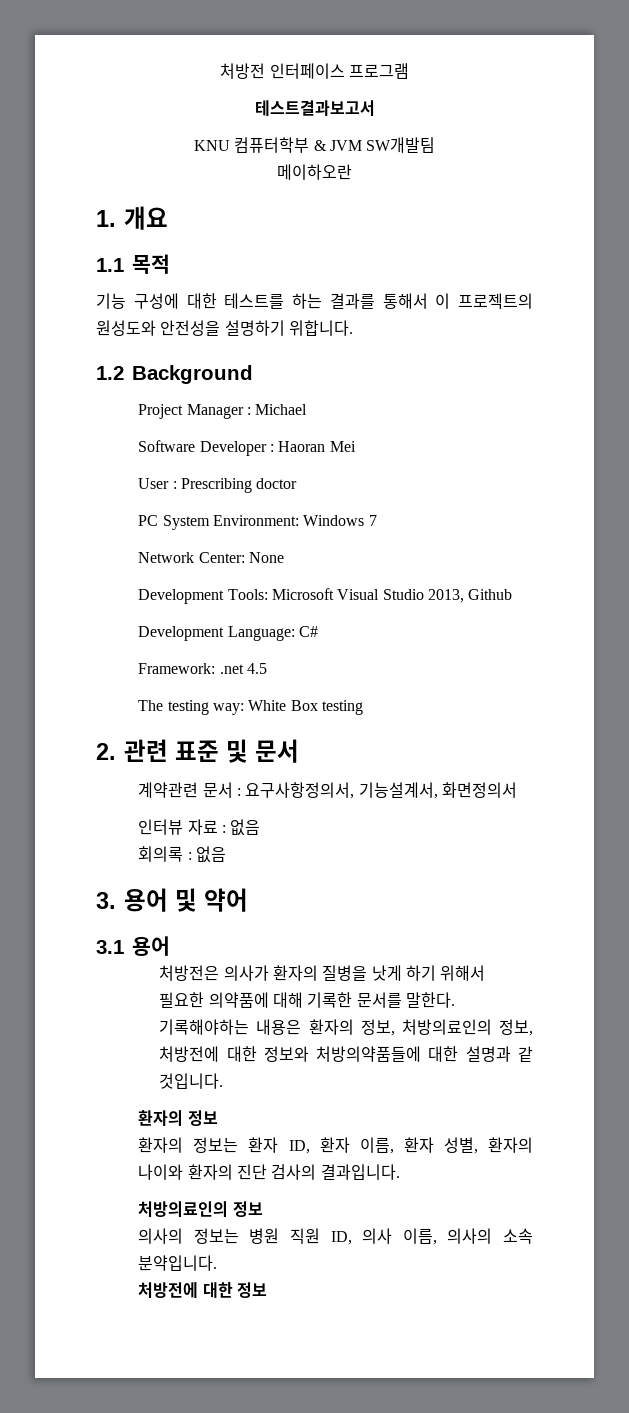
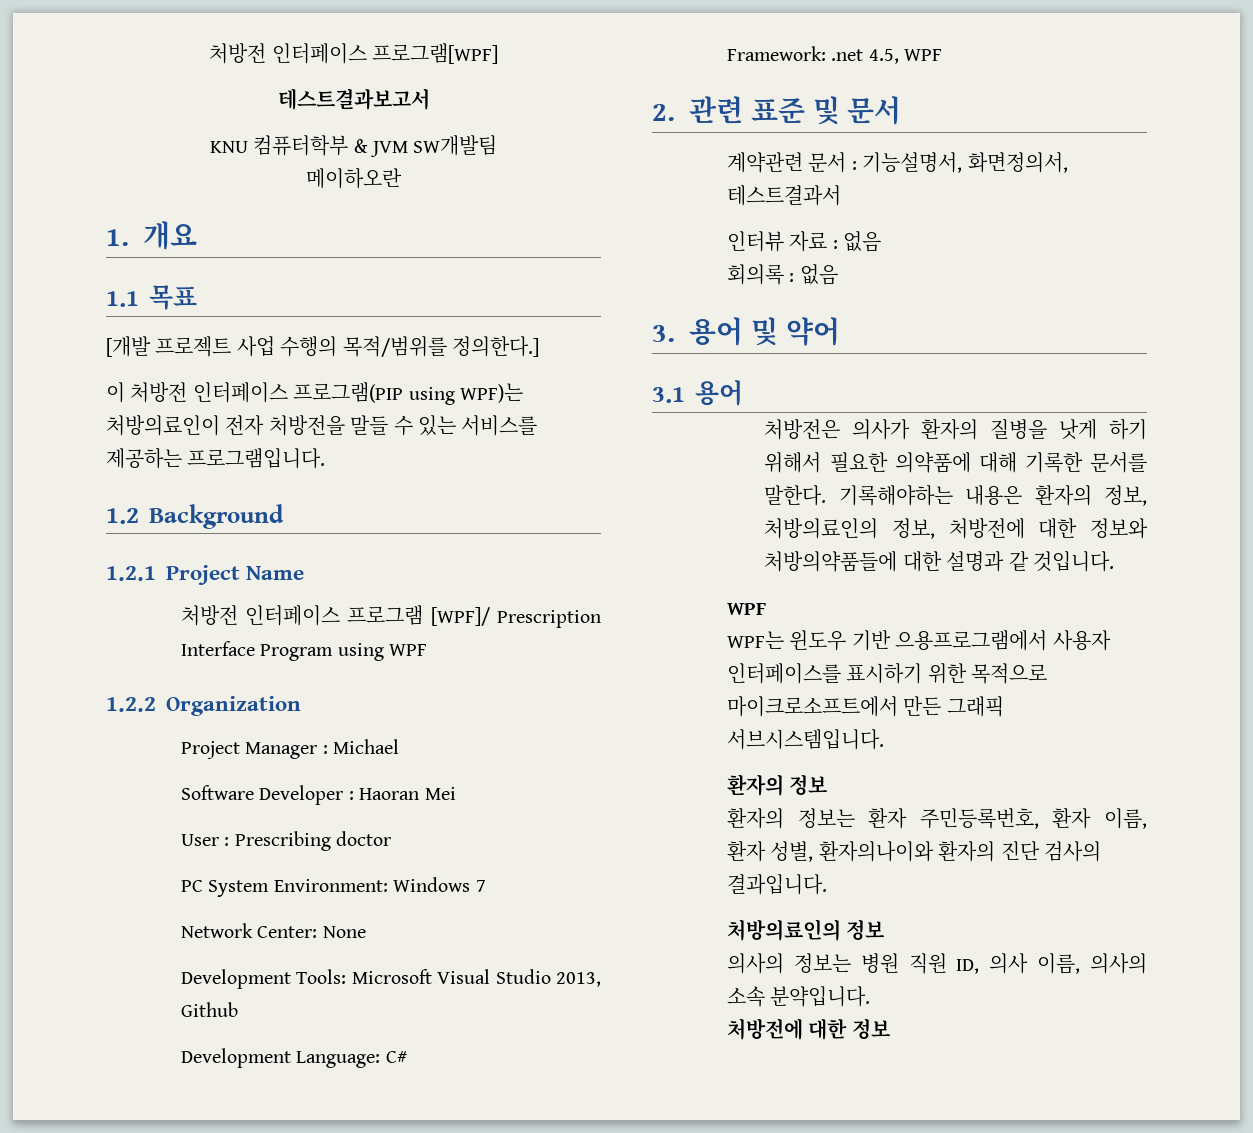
- 처방전 인터페이스 프로그램
+ 처방전 인터페이스 프로그램[WPF]
- 1.1 목적
- 기능 구성에 대한 테스트를 하는 결과를 통해서 이 프로젝트의 원성도와 안전성을 설명하기 위합니다.
+ 1.1 목표
+ [개발 프로젝트 사업 수행의 목적/범위를 정의한다.]
+ 이 처방전 인터페이스 프로그램(PIP using WPF)는 처방의료인이 전자 처방전을 말들 수 있는 서비스를 제공하는 프로그램입니다.
  1.2 Background
+ 1.2.1 Project Name
+ 처방전 인터페이스 프로그램 [WPF]/ Prescription Interface Program using WPF
+ 1.2.2 Organization
- Framework: .net 4.5
- The testing way: White Box testing
+ Framework: .net 4.5, WPF
- 계약관련 문서 : 요구사항정의서, 기능설계서, 화면정의서
+ 계약관련 문서 : 기능설명서, 화면정의서, 테스트결과서
  기록해야하는 내용은 환자의 정보, 처방의료인의 정보, 처방전에 대한 정보와 처방의약품들에 대한 설명과 같 것입니다.
+ WPF
+ WPF는 윈도우 기반 으용프로그램에서 사용자 인터페이스를 표시하기 위한 목적으로 마이크로소프트에서 만든 그래픽 서브시스템입니다.
- 환자의 정보는 환자 ID, 환자 이름, 환자 성별, 환자의 나이와 환자의 진단 검사의 결과입니다.
+ 환자의 정보는 환자 주민등록번호, 환자 이름, 환자 성별, 환자의나이와 환자의 진단 검사의 결과입니다.

